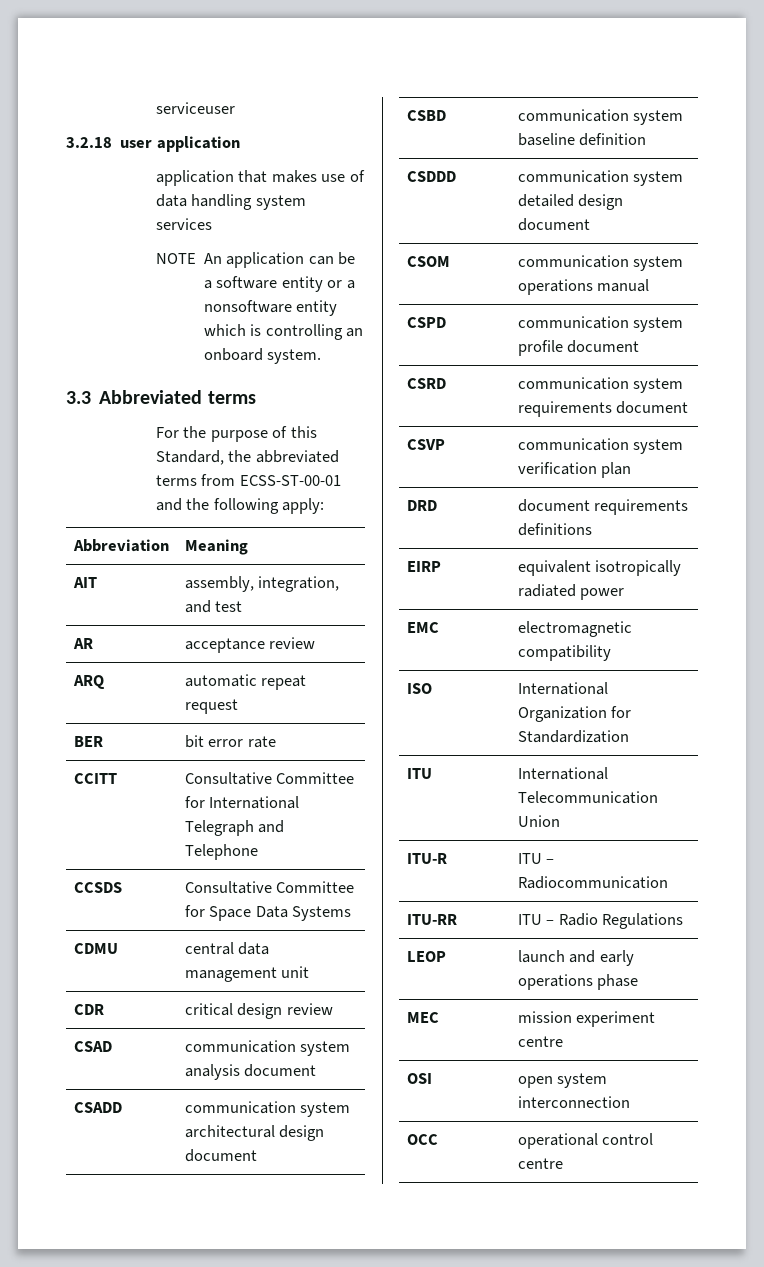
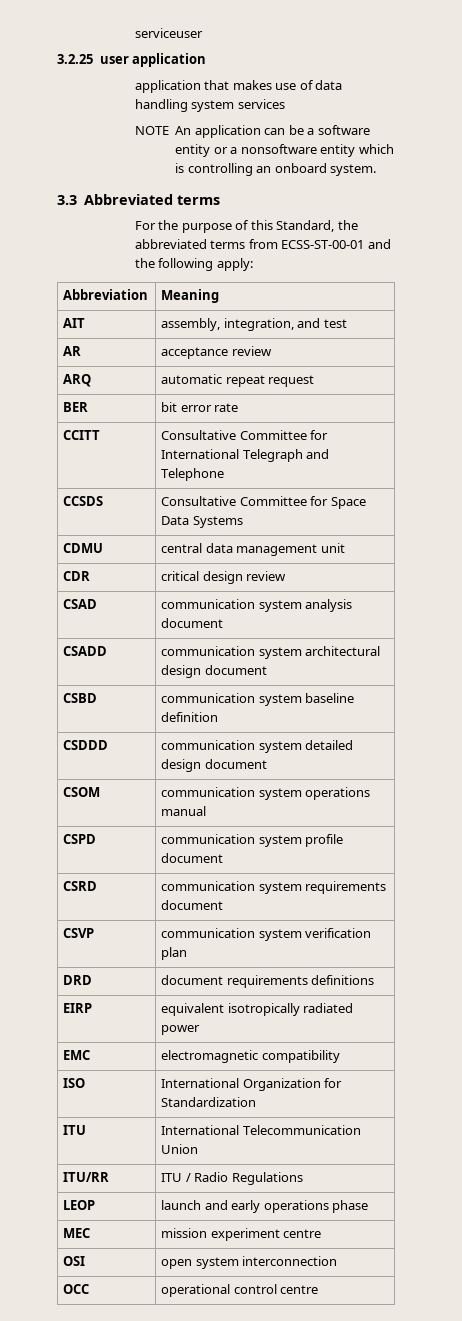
- 3.2.18 user application
+ 3.2.25 user application
- ITU-R | ITU – Radiocommunication
- ITU-RR | ITU – Radio Regulations
+ ITU/RR | ITU / Radio Regulations

